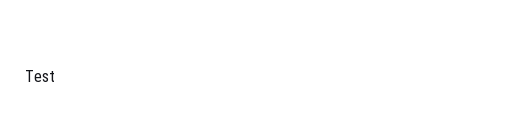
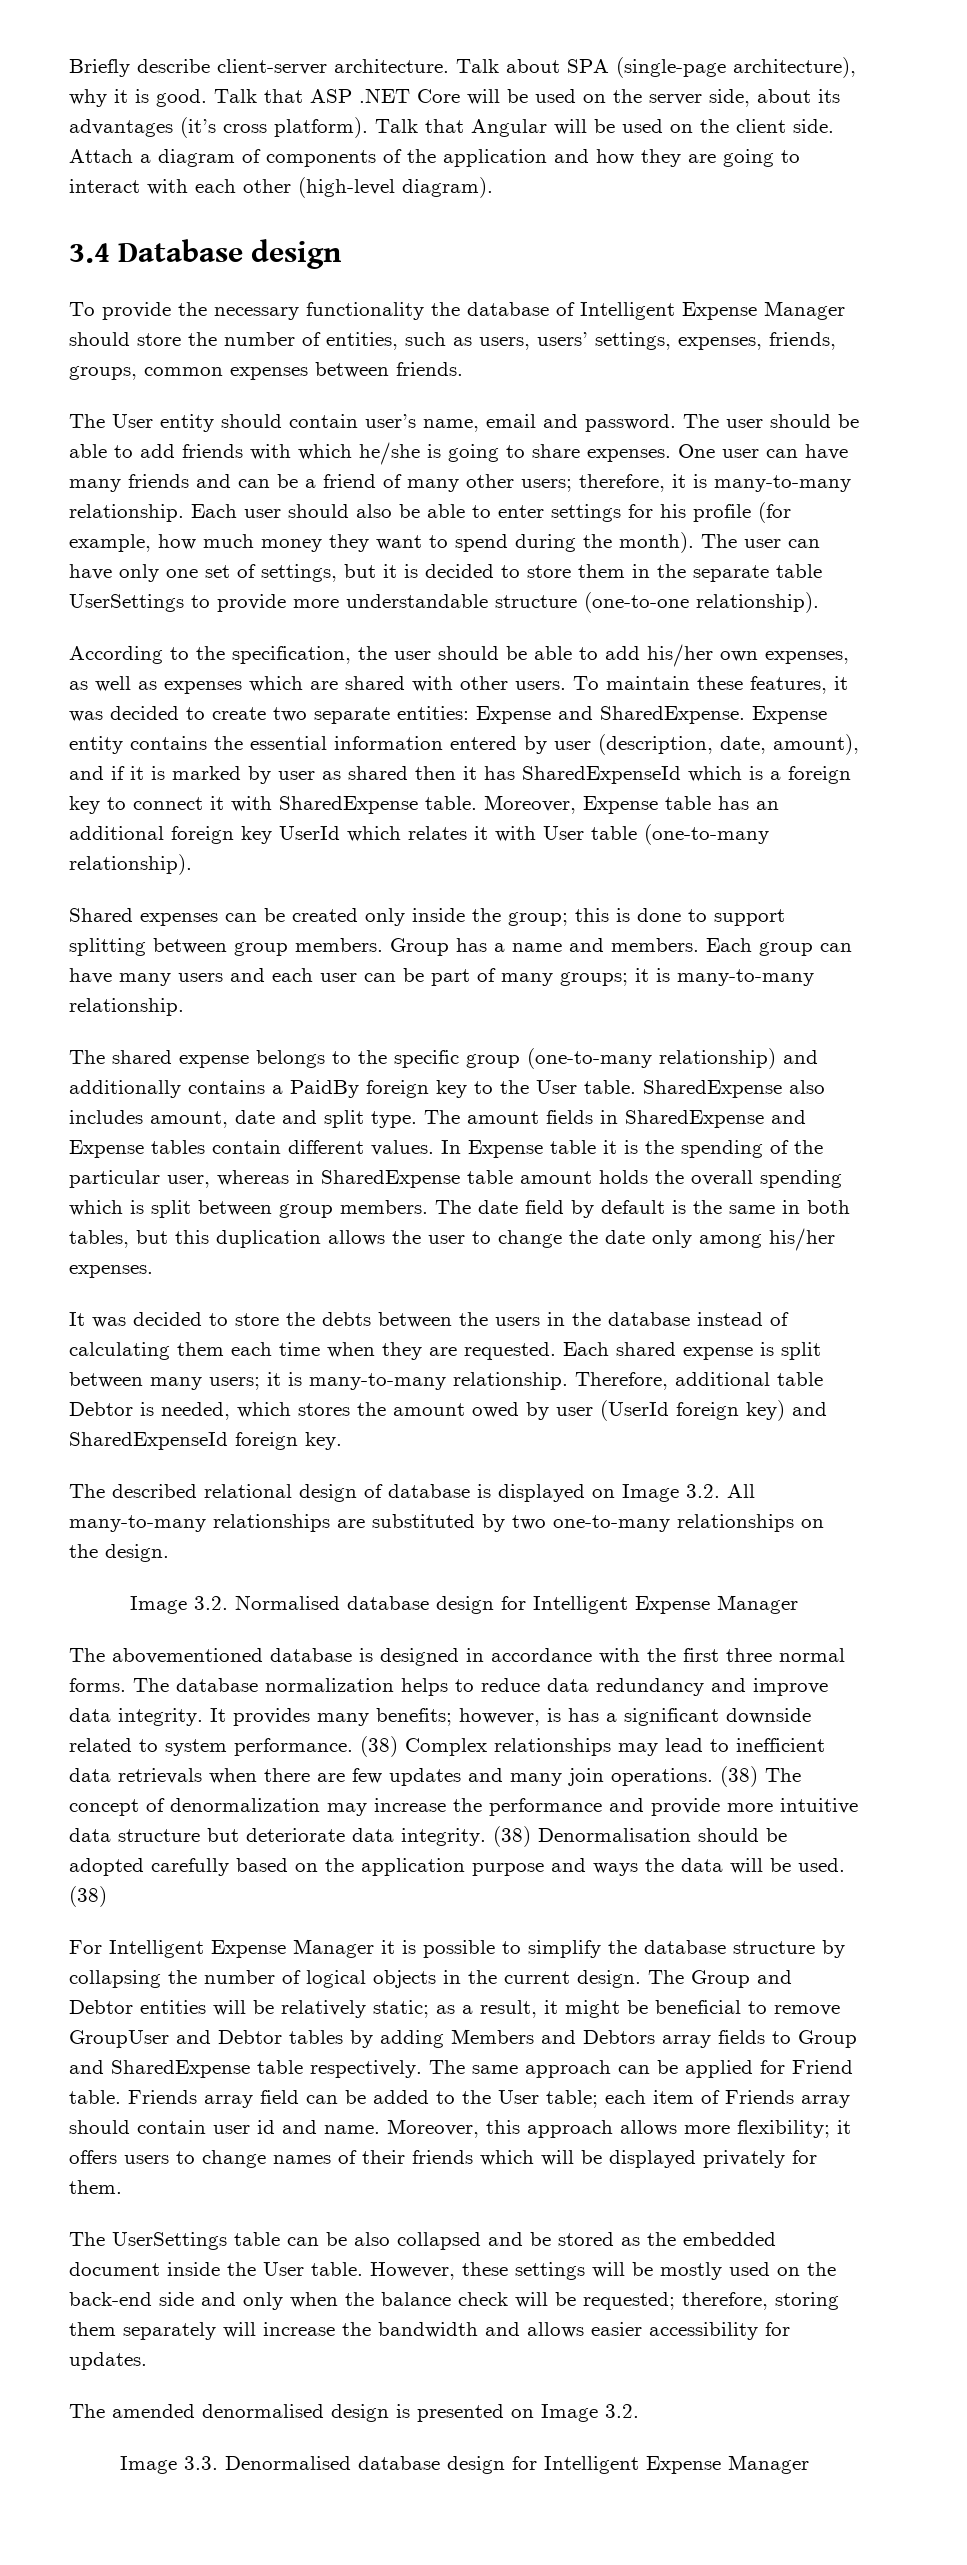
- Test
+ Briefly describe client-server architecture. Talk about SPA (single-page architecture), why it is good. Talk that ASP .NET Core will be used on the server side, about its advantages (it’s cross platform). Talk that Angular will be used on the client side. Attach a diagram of components of the application and how they are going to interact with each other (high-level diagram).
+ 3.4 Database design
+ To provide the necessary functionality the database of Intelligent Expense Manager should store the number of entities, such as users, users’ settings, expenses, friends, groups, common expenses between friends.
+ The User entity should contain user’s name, email and password. The user should be able to add friends with which he/she is going to share expenses. One user can have many friends and can be a friend of many other users; therefore, it is many-to-many relationship. Each user should also be able to enter settings for his profile (for example, how much money they want to spend during the month). The user can have only one set of settings, but it is decided to store them in the separate table UserSettings to provide more understandable structure (one-to-one relationship).
+ According to the specification, the user should be able to add his/her own expenses, as well as expenses which are shared with other users. To maintain these features, it was decided to create two separate entities: Expense and SharedExpense. Expense entity contains the essential information entered by user (description, date, amount), and if it is marked by user as shared then it has SharedExpenseId which is a foreign key to connect it with SharedExpense table. Moreover, Expense table has an additional foreign key UserId which relates it with User table (one-to-many relationship).
+ Shared expenses can be created only inside the group; this is done to support splitting between group members. Group has a name and members. Each group can have many users and each user can be part of many groups; it is many-to-many relationship.
+ The shared expense belongs to the specific group (one-to-many relationship) and additionally contains a PaidBy foreign key to the User table. SharedExpense also includes amount, date and split type. The amount fields in SharedExpense and Expense tables contain different values. In Expense table it is the spending of the particular user, whereas in SharedExpense table amount holds the overall spending which is split between group members. The date field by default is the same in both tables, but this duplication allows the user to change the date only among his/her expenses.
+ It was decided to store the debts between the users in the database instead of calculating them each time when they are requested. Each shared expense is split between many users; it is many-to-many relationship. Therefore, additional table Debtor is needed, which stores the amount owed by user (UserId foreign key) and SharedExpenseId foreign key.
+ The described relational design of database is displayed on Image 3.2. All many-to-many relationships are substituted by two one-to-many relationships on the design.
+ Image 3.2. Normalised database design for Intelligent Expense Manager
+ The abovementioned database is designed in accordance with the first three normal forms. The database normalization helps to reduce data redundancy and improve data integrity. It provides many benefits; however, is has a significant downside related to system performance. (38) Complex relationships may lead to inefficient data retrievals when there are few updates and many join operations. (38) The concept of denormalization may increase the performance and provide more intuitive data structure but deteriorate data integrity. (38) Denormalisation should be adopted carefully based on the application purpose and ways the data will be used. (38)
+ For Intelligent Expense Manager it is possible to simplify the database structure by collapsing the number of logical objects in the current design. The Group and Debtor entities will be relatively static; as a result, it might be beneficial to remove GroupUser and Debtor tables by adding Members and Debtors array fields to Group and SharedExpense table respectively. The same approach can be applied for Friend table. Friends array field can be added to the User table; each item of Friends array should contain user id and name. Moreover, this approach allows more flexibility; it offers users to change names of their friends which will be displayed privately for them.
+ The UserSettings table can be also collapsed and be stored as the embedded document inside the User table. However, these settings will be mostly used on the back-end side and only when the balance check will be requested; therefore, storing them separately will increase the bandwidth and allows easier accessibility for updates.
+ The amended denormalised design is presented on Image 3.2.
+ Image 3.3. Denormalised database design for Intelligent Expense Manager

